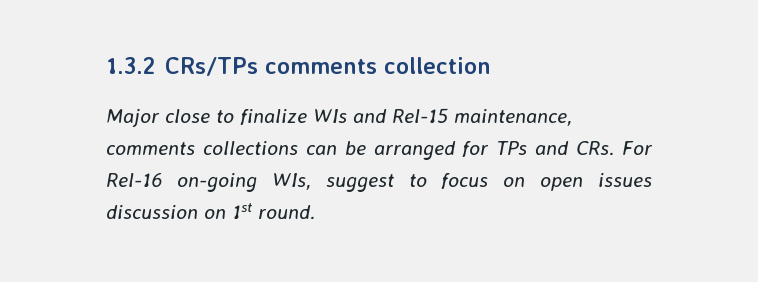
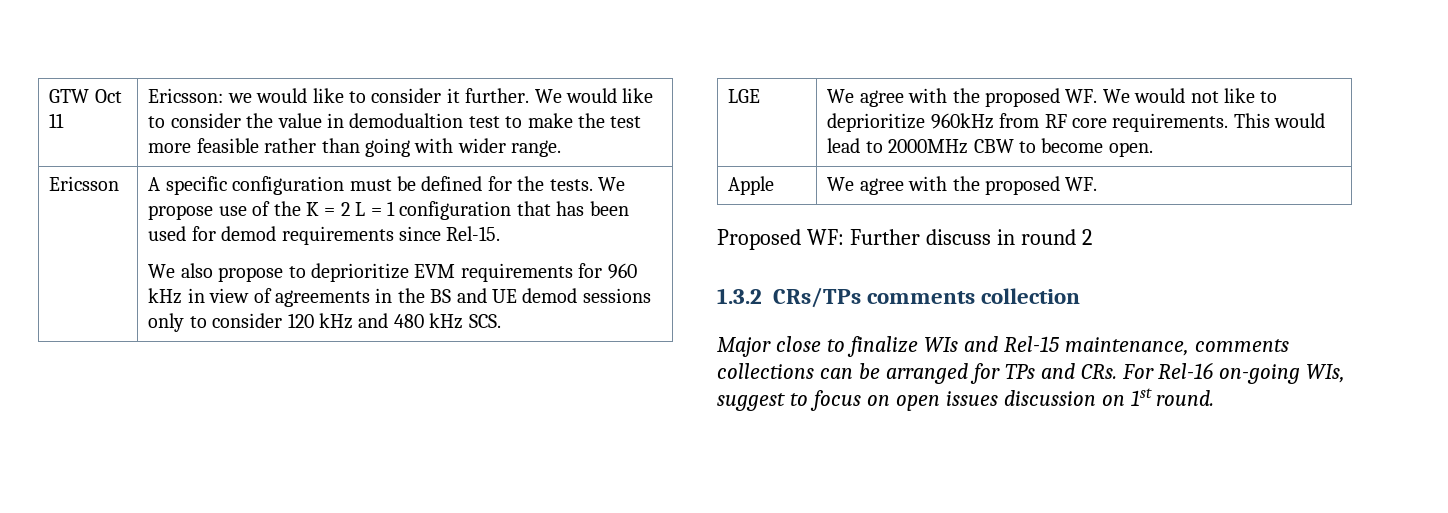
+ GTW Oct 11 | Ericsson: we would like to consider it further. We would like to consider the value in demodualtion test to make the test more feasible rather than going with wider range.
+ Ericsson | A specific configuration must be defined for the tests. We propose use of the K = 2 L = 1 configuration that has been used for demod requirements since Rel-15.
+ We also propose to deprioritize EVM requirements for 960 kHz in view of agreements in the BS and UE demod sessions only to consider 120 kHz and 480 kHz SCS.
+ LGE | We agree with the proposed WF. We would not like to deprioritize 960kHz from RF core requirements. This would lead to 2000MHz CBW to become open.
+ Apple | We agree with the proposed WF.
+ Proposed WF: Further discuss in round 2

